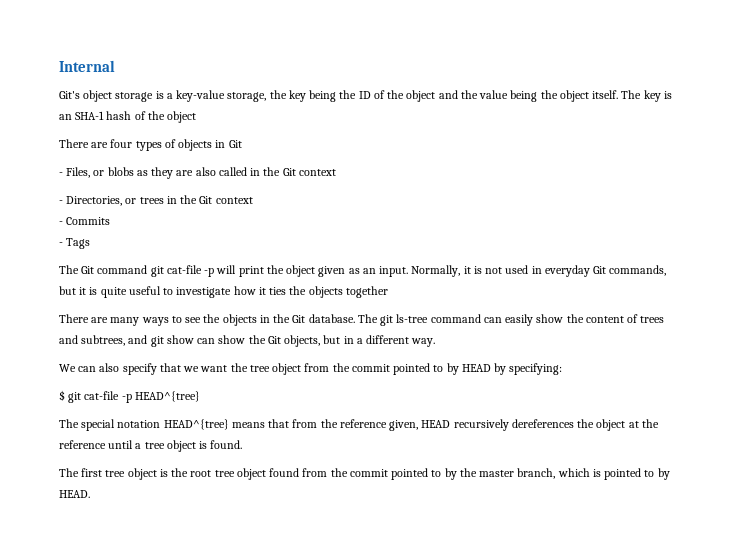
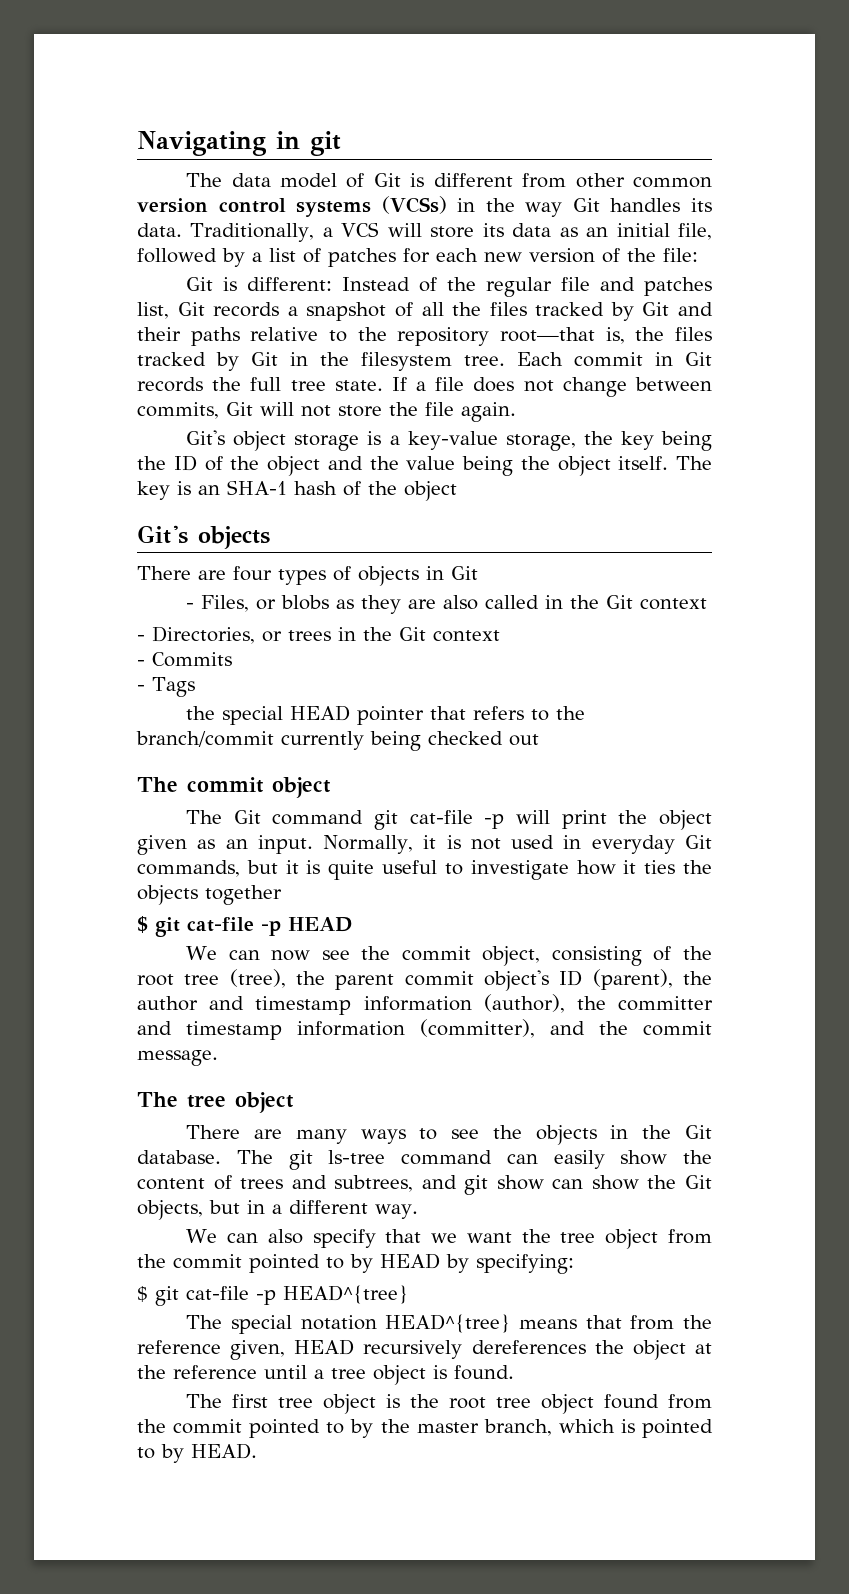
- Internal
+ Navigating in git
+ The data model of Git is different from other common version control systems (VCSs) in the way Git handles its data. Traditionally, a VCS will store its data as an initial file, followed by a list of patches for each new version of the file:
+ Git is different: Instead of the regular file and patches list, Git records a snapshot of all the files tracked by Git and their paths relative to the repository root—that is, the files tracked by Git in the filesystem tree. Each commit in Git records the full tree state. If a file does not change between commits, Git will not store the file again.
+ Git's objects
+ the special HEAD pointer that refers to the branch/commit currently being checked out
+ The commit object
+ $ git cat-file -p HEAD
+ We can now see the commit object, consisting of the root tree (tree), the parent commit object's ID (parent), the author and timestamp information (author), the committer and timestamp information (committer), and the commit message.
+ The tree object

